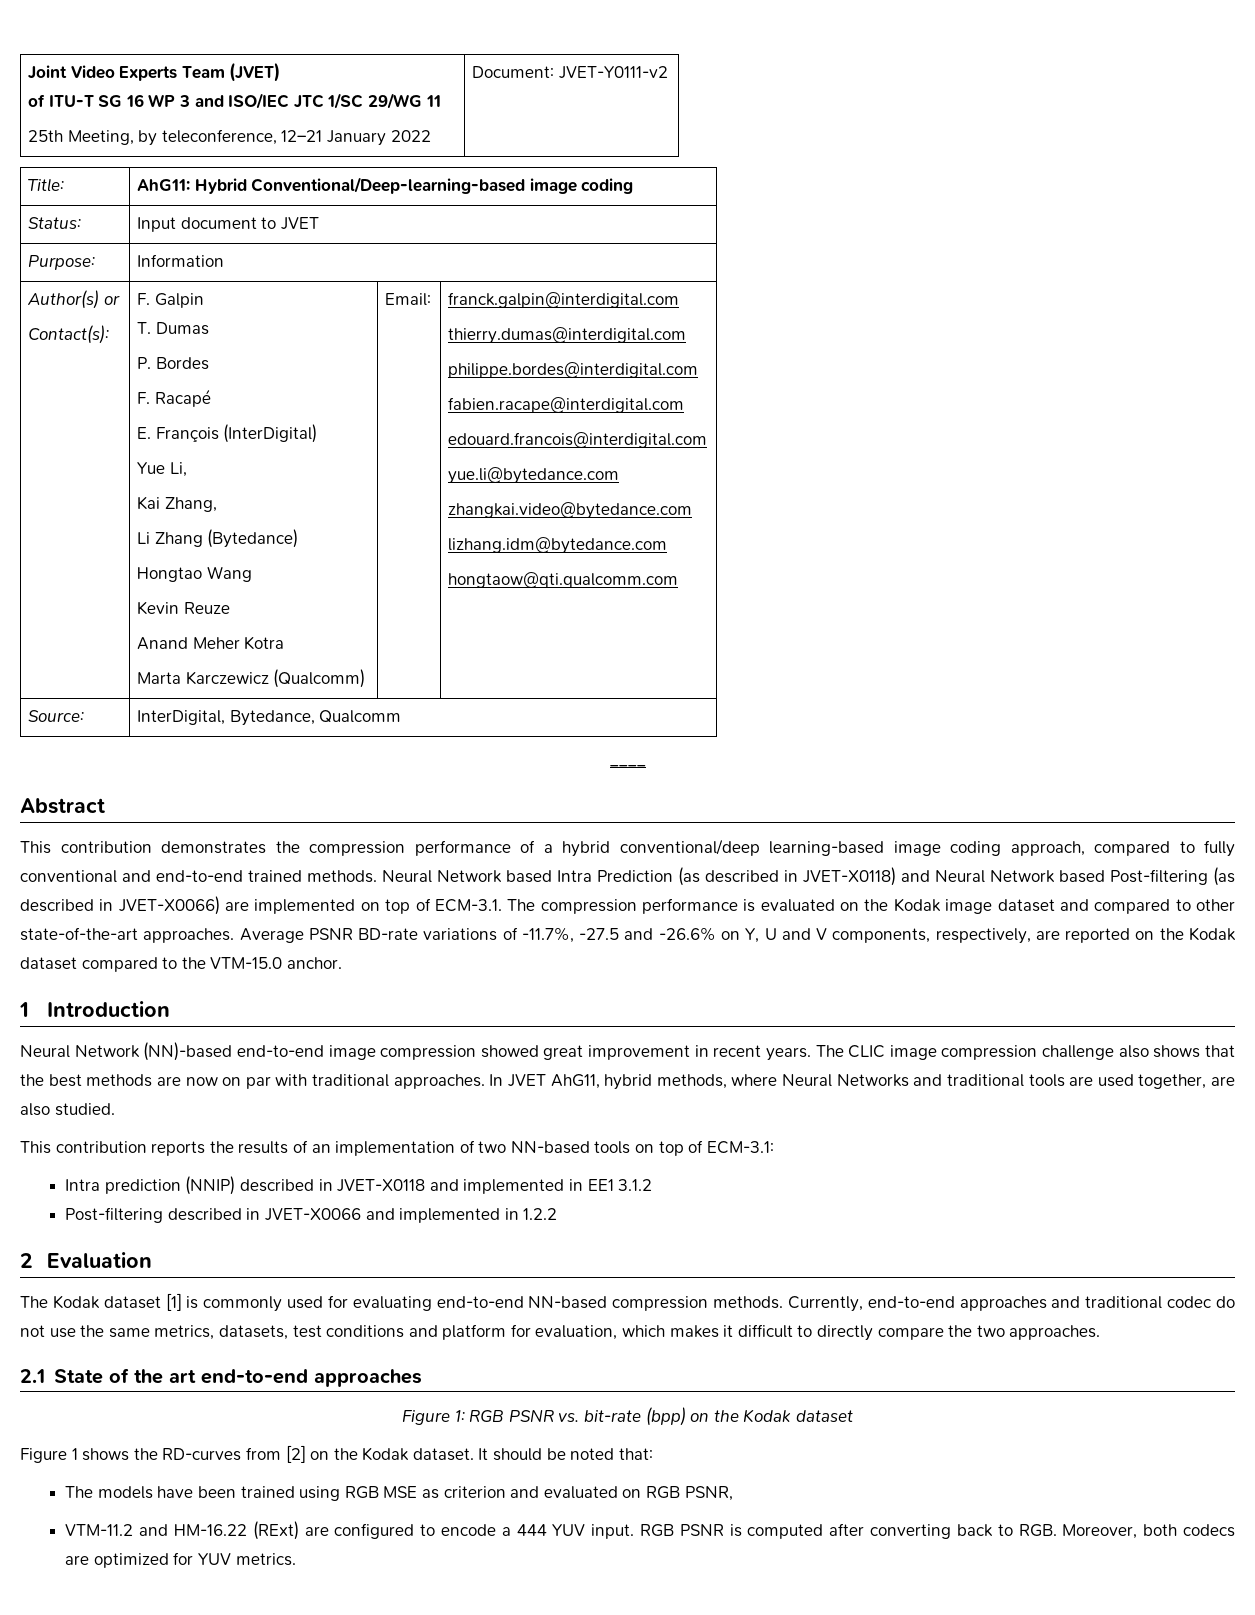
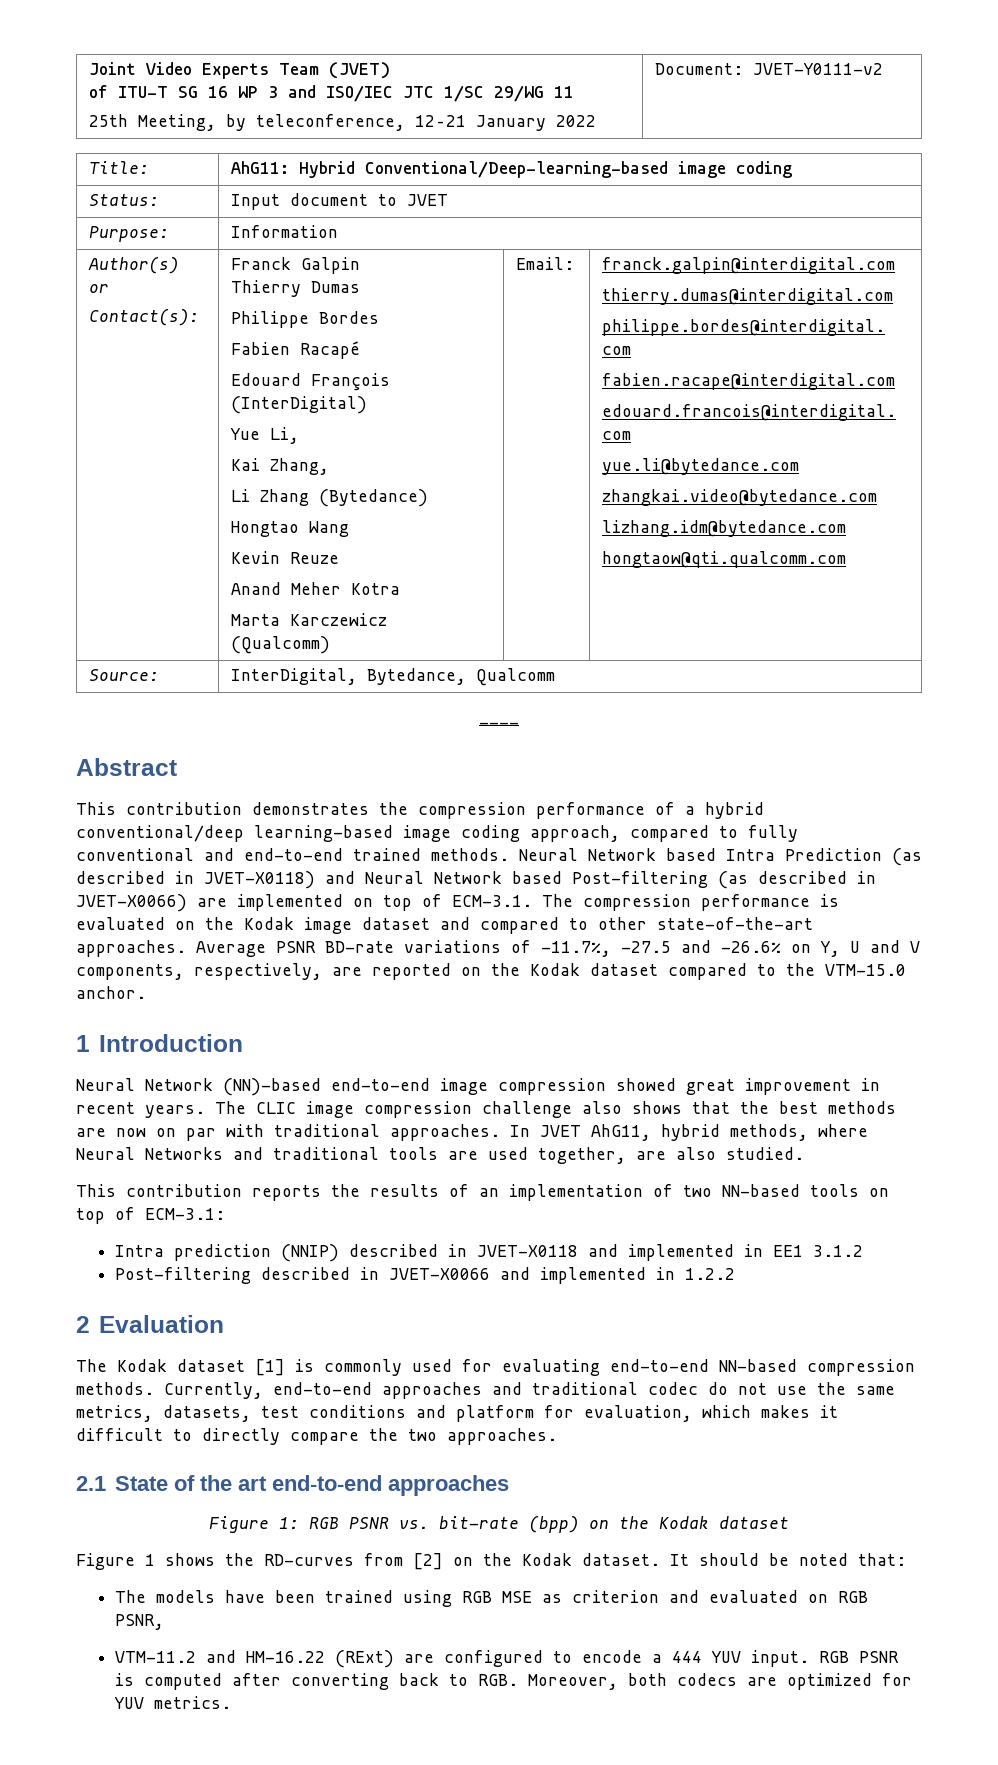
- F. Galpin
+ Franck Galpin
- T. Dumas
+ Thierry Dumas
- P. Bordes
+ Philippe Bordes
- F. Racapé
+ Fabien Racapé
- E. François (InterDigital)
+ Edouard François (InterDigital)

